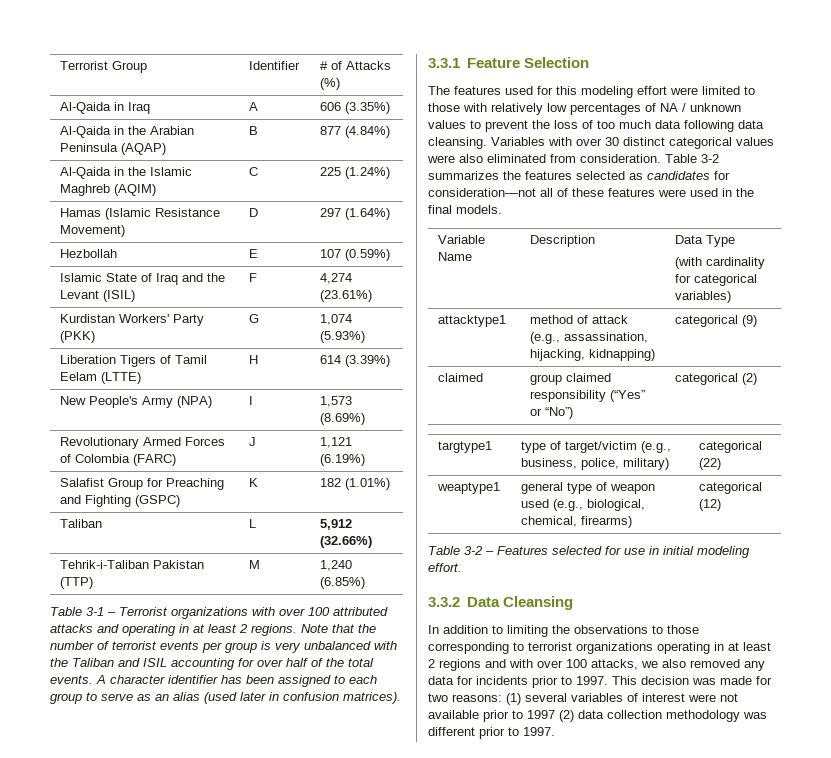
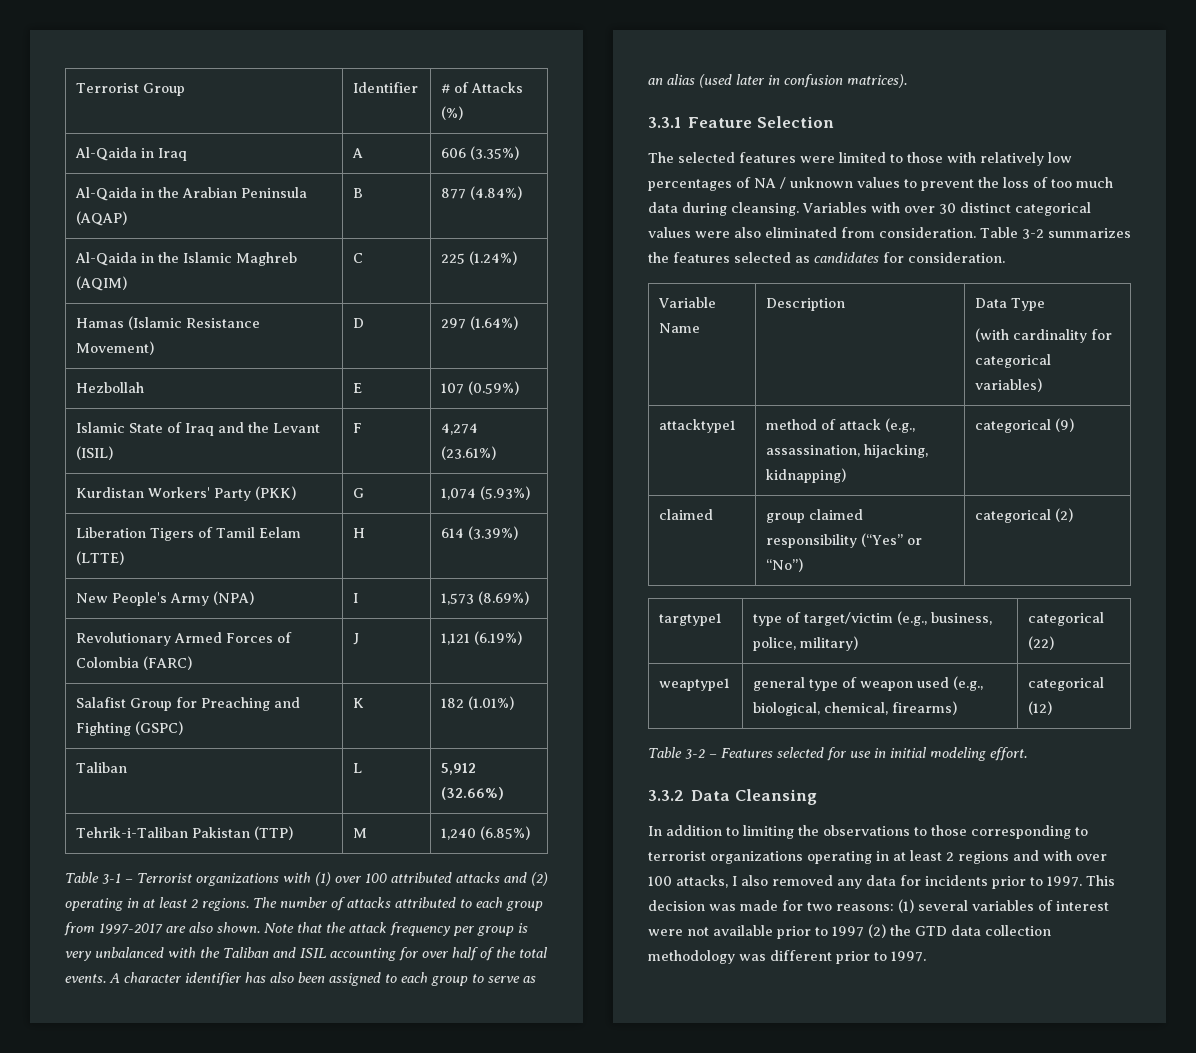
- Table 3-1 – Terrorist organizations with over 100 attributed attacks and operating in at least 2 regions.
+ Table 3-1 – Terrorist organizations with (1) over 100 attributed attacks and (2) operating in at least 2 regions.
- Note that the number of terrorist events per group is very unbalanced with the Taliban and ISIL accounting for over half of the total events.
+ The number of attacks attributed to each group from 1997-2017 are also shown. Note that the attack frequency per group is very unbalanced with the Taliban and ISIL accounting for over half of the total events.
- A character identifier has been assigned to each group to serve as an alias (used later in confusion matrices).
+ A character identifier has also been assigned to each group to serve as an alias (used later in confusion matrices).
- The features used for this modeling effort were limited to those with relatively low percentages of NA / unknown values to prevent the loss of too much data following data cleansing.
+ The selected features were limited to those with relatively low percentages of NA / unknown values to prevent the loss of too much data during cleansing.
- Table 3-2 summarizes the features selected as candidates for consideration—not all of these features were used in the final models.
+ Table 3-2 summarizes the features selected as candidates for consideration.
- In addition to limiting the observations to those corresponding to terrorist organizations operating in at least 2 regions and with over 100 attacks, we also removed any data for incidents prior to 1997.
+ In addition to limiting the observations to those corresponding to terrorist organizations operating in at least 2 regions and with over 100 attacks, I also removed any data for incidents prior to 1997.
- This decision was made for two reasons: (1) several variables of interest were not available prior to 1997 (2) data collection methodology was different prior to 1997.
+ This decision was made for two reasons: (1) several variables of interest were not available prior to 1997 (2) the GTD data collection methodology was different prior to 1997.

